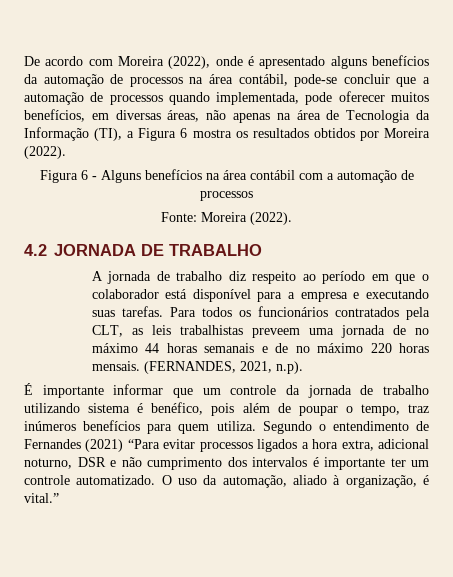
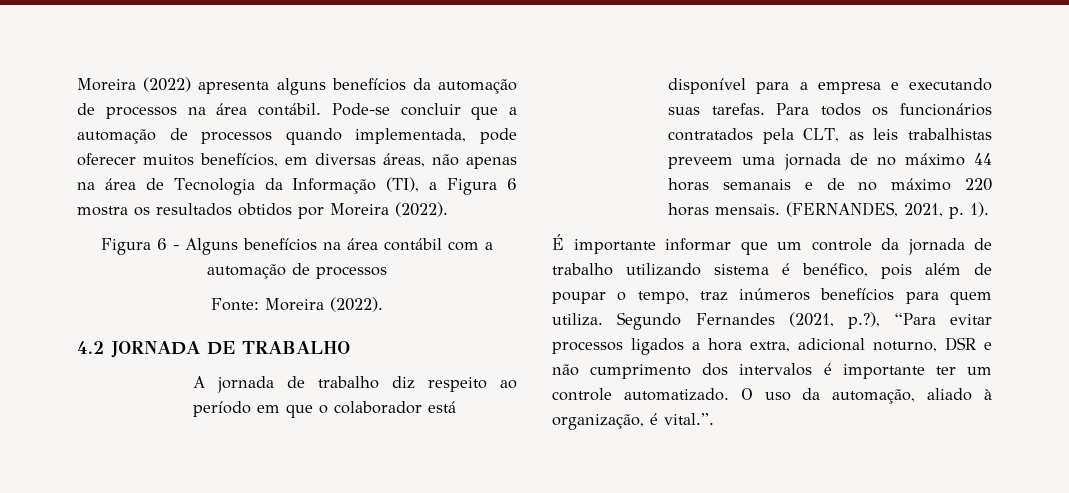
- De acordo com Moreira (2022), onde é apresentado alguns benefícios da automação de processos na área contábil, pode-se concluir que a automação de processos quando implementada, pode oferecer muitos benefícios, em diversas áreas, não apenas na área de Tecnologia da Informação (TI), a Figura 6 mostra os resultados obtidos por Moreira (2022).
+ Moreira (2022) apresenta alguns benefícios da automação de processos na área contábil. Pode-se concluir que a automação de processos quando implementada, pode oferecer muitos benefícios, em diversas áreas, não apenas na área de Tecnologia da Informação (TI), a Figura 6 mostra os resultados obtidos por Moreira (2022).
- (FERNANDES, 2021, n.p).
+ (FERNANDES, 2021, p. 1).
- Segundo o entendimento de Fernandes (2021) “Para evitar processos ligados a hora extra, adicional noturno, DSR e não cumprimento dos intervalos é importante ter um controle automatizado.
+ Segundo Fernandes (2021, p.?), “Para evitar processos ligados a hora extra, adicional noturno, DSR e não cumprimento dos intervalos é importante ter um controle automatizado.
- O uso da automação, aliado à organização, é vital.”
+ O uso da automação, aliado à organização, é vital.”.

